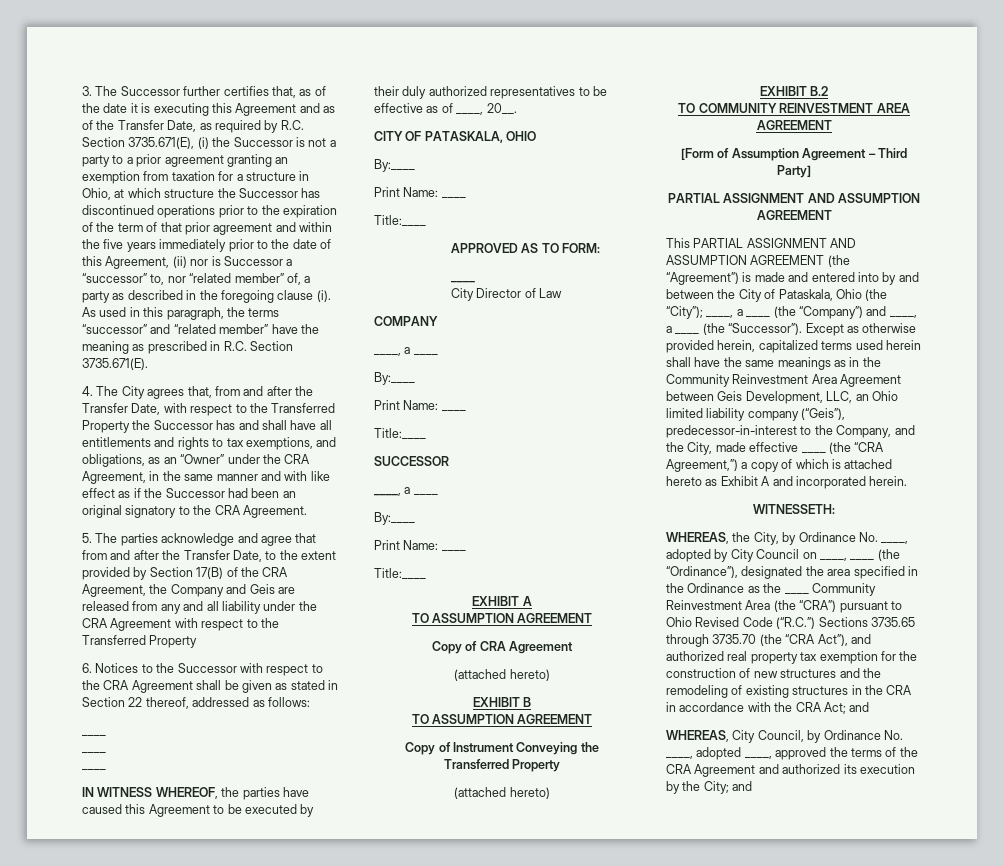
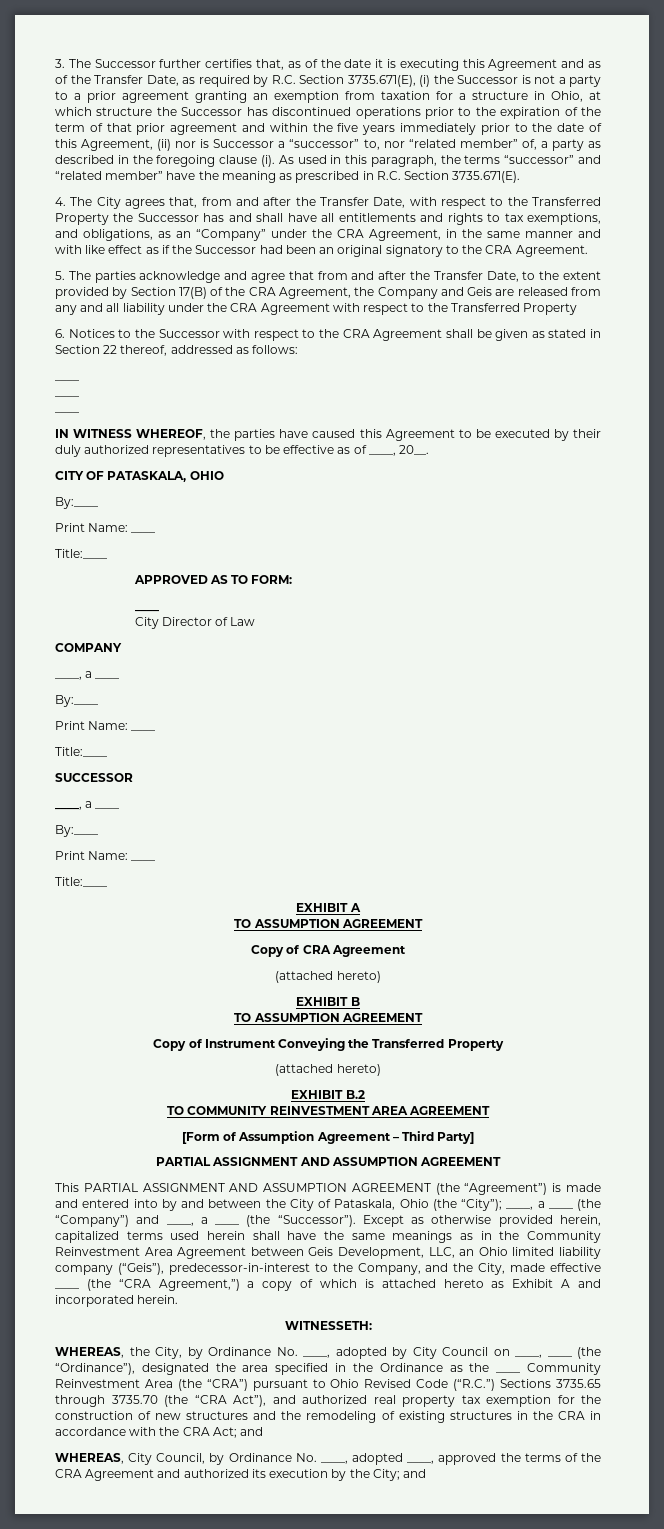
- 4. The City agrees that, from and after the Transfer Date, with respect to the Transferred Property the Successor has and shall have all entitlements and rights to tax exemptions, and obligations, as an “Owner” under the CRA Agreement, in the same manner and with like effect as if the Successor had been an original signatory to the CRA Agreement.
+ 4. The City agrees that, from and after the Transfer Date, with respect to the Transferred Property the Successor has and shall have all entitlements and rights to tax exemptions, and obligations, as an “Company” under the CRA Agreement, in the same manner and with like effect as if the Successor had been an original signatory to the CRA Agreement.

